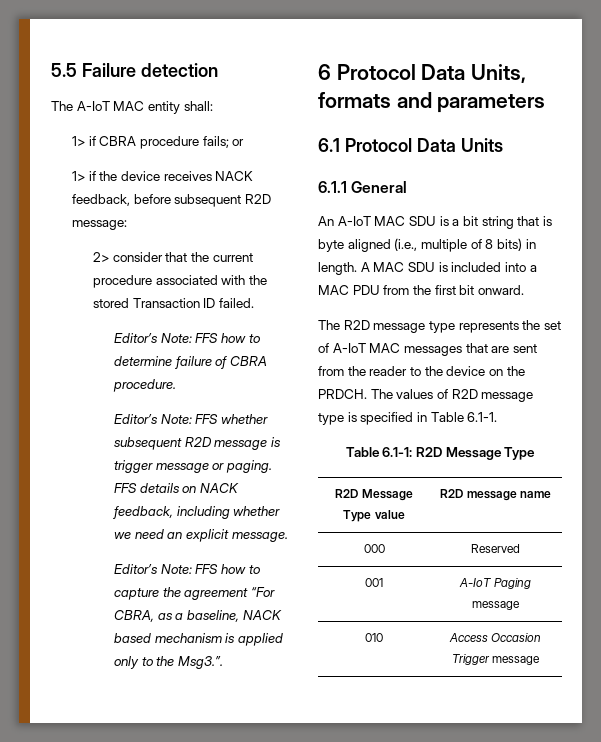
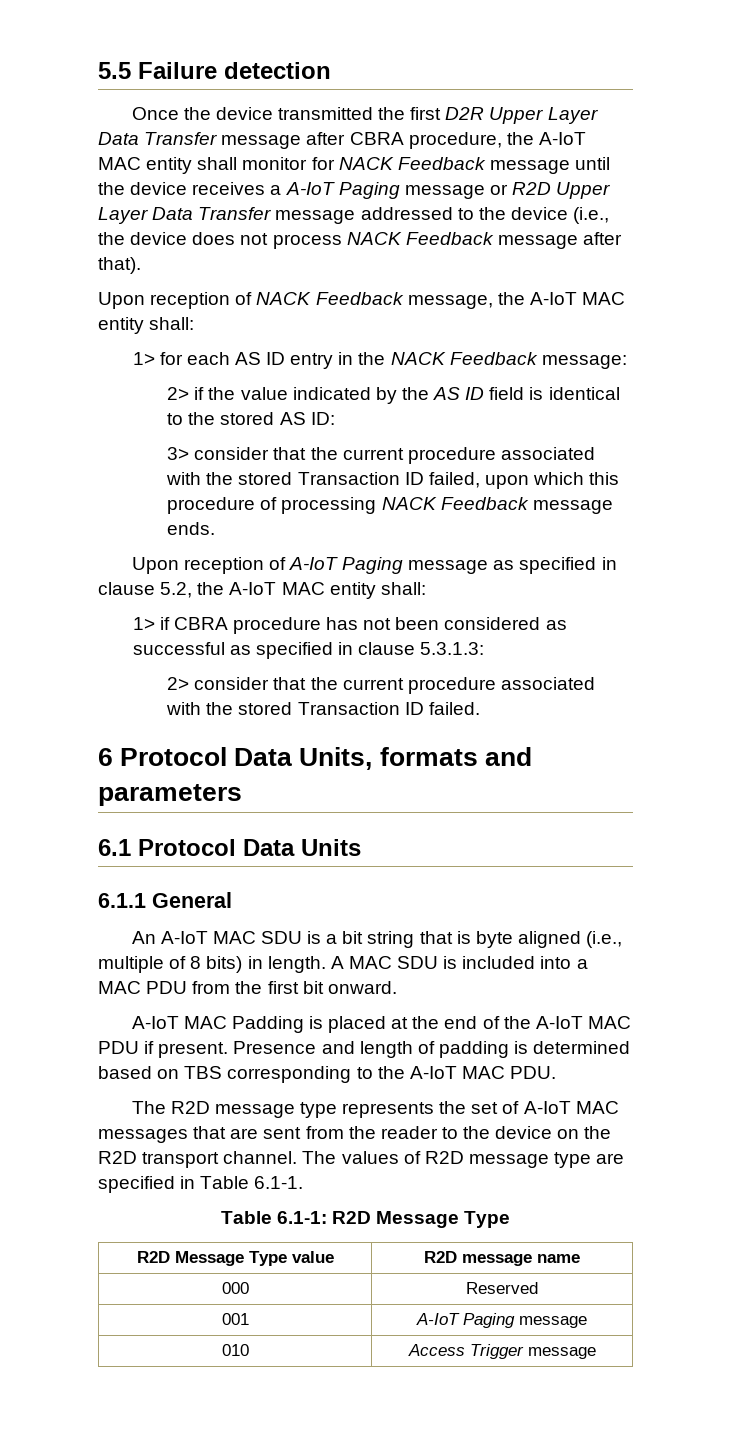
- The A-IoT MAC entity shall:
+ Once the device transmitted the first D2R Upper Layer Data Transfer message after CBRA procedure, the A-IoT MAC entity shall monitor for NACK Feedback message until the device receives a A-IoT Paging message or R2D Upper Layer Data Transfer message addressed to the device (i.e., the device does not process NACK Feedback message after that).
+ Upon reception of NACK Feedback message, the A-IoT MAC entity shall:
+ 1> for each AS ID entry in the NACK Feedback message:
+ 2> if the value indicated by the AS ID field is identical to the stored AS ID:
+ 3> consider that the current procedure associated with the stored Transaction ID failed, upon which this procedure of processing NACK Feedback message ends.
+ Upon reception of A-IoT Paging message as specified in clause 5.2, the A-IoT MAC entity shall:
- 1> if CBRA procedure fails; or
- 1> if the device receives NACK feedback, before subsequent R2D message:
+ 1> if CBRA procedure has not been considered as successful as specified in clause 5.3.1.3:
- Editor’s Note: FFS how to determine failure of CBRA procedure.
- Editor’s Note: FFS whether subsequent R2D message is trigger message or paging. FFS details on NACK feedback, including whether we need an explicit message.
- Editor’s Note: FFS how to capture the agreement “For CBRA, as a baseline, NACK based mechanism is applied only to the Msg3.”.
+ A-IoT MAC Padding is placed at the end of the A-IoT MAC PDU if present. Presence and length of padding is determined based on TBS corresponding to the A-IoT MAC PDU.
- The R2D message type represents the set of A-IoT MAC messages that are sent from the reader to the device on the PRDCH.
+ The R2D message type represents the set of A-IoT MAC messages that are sent from the reader to the device on the R2D transport channel.
- The values of R2D message type is specified in Table 6.1-1.
+ The values of R2D message type are specified in Table 6.1-1.
- 010 | Access Occasion Trigger message
+ 010 | Access Trigger message

